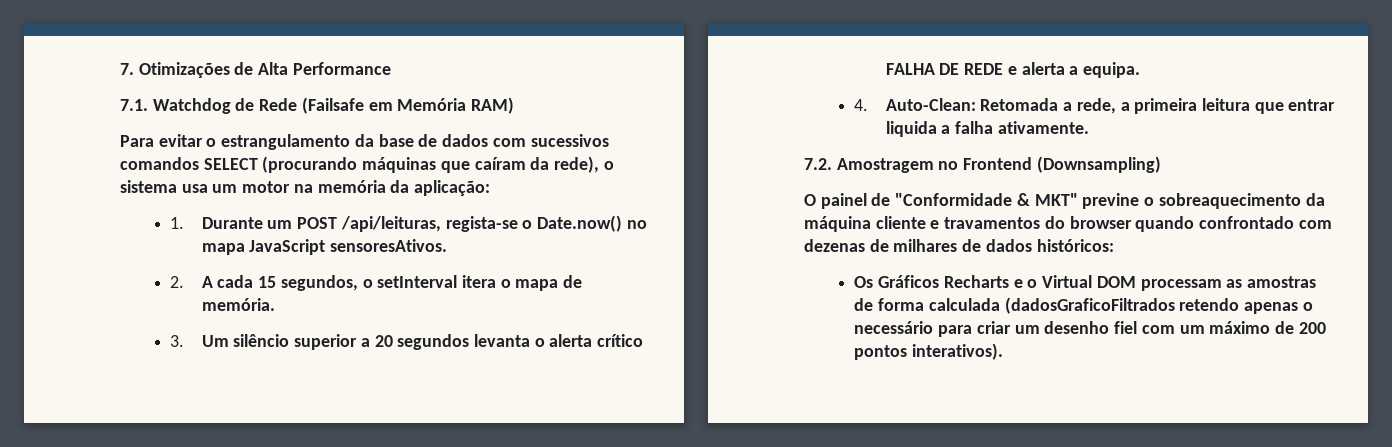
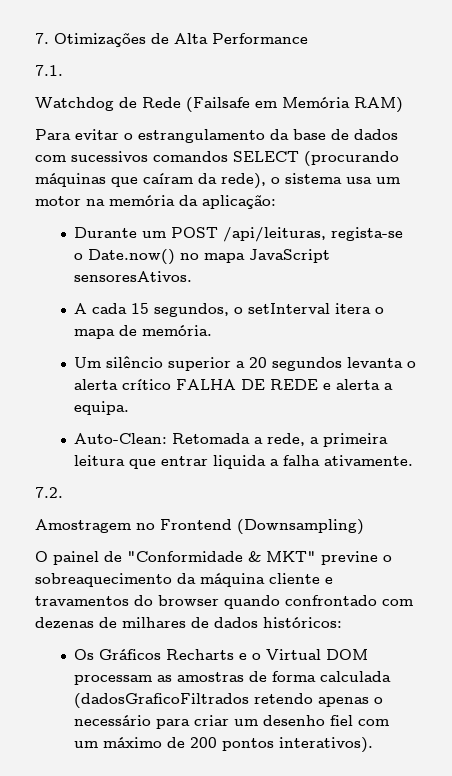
- 7.1. Watchdog de Rede (Failsafe em Memória RAM)
+ 7.1.
+ Watchdog de Rede (Failsafe em Memória RAM)
- 1. Durante um POST /api/leituras, regista-se o Date.now() no mapa JavaScript sensoresAtivos.
+ Durante um POST /api/leituras, regista-se o Date.now() no mapa JavaScript sensoresAtivos.
- 2. A cada 15 segundos, o setInterval itera o mapa de memória.
+ A cada 15 segundos, o setInterval itera o mapa de memória.
- 3. Um silêncio superior a 20 segundos levanta o alerta crítico FALHA DE REDE e alerta a equipa.
+ Um silêncio superior a 20 segundos levanta o alerta crítico FALHA DE REDE e alerta a equipa.
- 4. Auto-Clean: Retomada a rede, a primeira leitura que entrar liquida a falha ativamente.
+ Auto-Clean: Retomada a rede, a primeira leitura que entrar liquida a falha ativamente.
- 7.2. Amostragem no Frontend (Downsampling)
+ 7.2.
+ Amostragem no Frontend (Downsampling)

